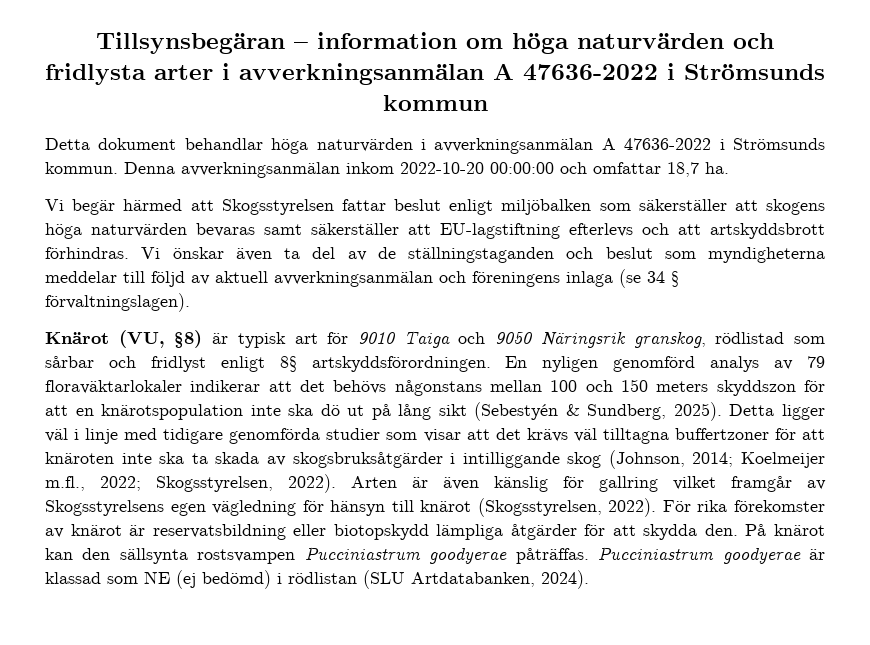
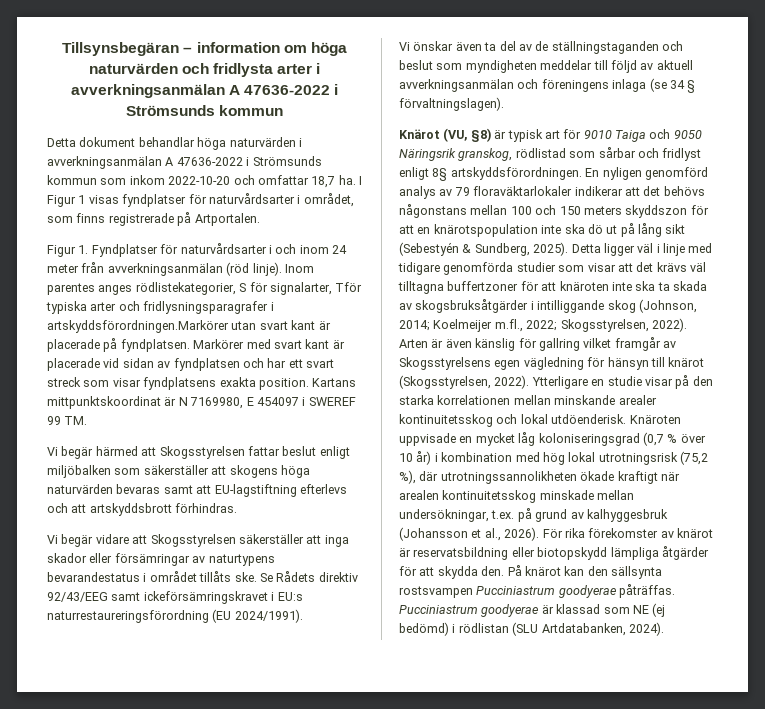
- Detta dokument behandlar höga naturvärden i avverkningsanmälan A 47636-2022 i Strömsunds kommun. Denna avverkningsanmälan inkom 2022-10-20 00:00:00 och omfattar 18,7 ha.
+ Detta dokument behandlar höga naturvärden i avverkningsanmälan A 47636-2022 i Strömsunds kommun som inkom 2022-10-20 och omfattar 18,7 ha. I Figur 1 visas fyndplatser för naturvårdsarter i området, som finns registrerade på Artportalen.
+ Figur 1. Fyndplatser för naturvårdsarter i och inom 24 meter från avverkningsanmälan (röd linje). Inom parentes anges rödlistekategorier, S för signalarter, Tför typiska arter och fridlysningsparagrafer i artskyddsförordningen.Markörer utan svart kant är placerade på fyndplatsen. Markörer med svart kant är placerade vid sidan av fyndplatsen och har ett svart streck som visar fyndplatsens exakta position. Kartans mittpunktskoordinat är N 7169980, E 454097 i SWEREF 99 TM.
- Vi begär härmed att Skogsstyrelsen fattar beslut enligt miljöbalken som säkerställer att skogens höga naturvärden bevaras samt säkerställer att EU-lagstiftning efterlevs och att artskyddsbrott förhindras. Vi önskar även ta del av de ställningstaganden och beslut som myndigheterna meddelar till följd av aktuell avverkningsanmälan och föreningens inlaga (se 34 § förvaltningslagen).
+ Vi begär härmed att Skogsstyrelsen fattar beslut enligt miljöbalken som säkerställer att skogens höga naturvärden bevaras samt att EU-lagstiftning efterlevs och att artskyddsbrott förhindras.
+ Vi begär vidare att Skogsstyrelsen säkerställer att inga skador eller försämringar av naturtypens bevarandestatus i området tillåts ske. Se Rådets direktiv 92/43/EEG samt ickeförsämringskravet i EU:s naturrestaureringsförordning (EU 2024/1991).
+ Vi önskar även ta del av de ställningstaganden och beslut som myndigheten meddelar till följd av aktuell avverkningsanmälan och föreningens inlaga (se 34 § förvaltningslagen).
+ Ytterligare en studie visar på den starka korrelationen mellan minskande arealer kontinuitetsskog och lokal utdöenderisk. Knäroten uppvisade en mycket låg koloniseringsgrad (0,7 % över 10 år) i kombination med hög lokal utrotningsrisk (75,2 %), där utrotningssannolikheten ökade kraftigt när arealen kontinuitetsskog minskade mellan undersökningar, t.ex. på grund av kalhyggesbruk (Johansson et al., 2026).

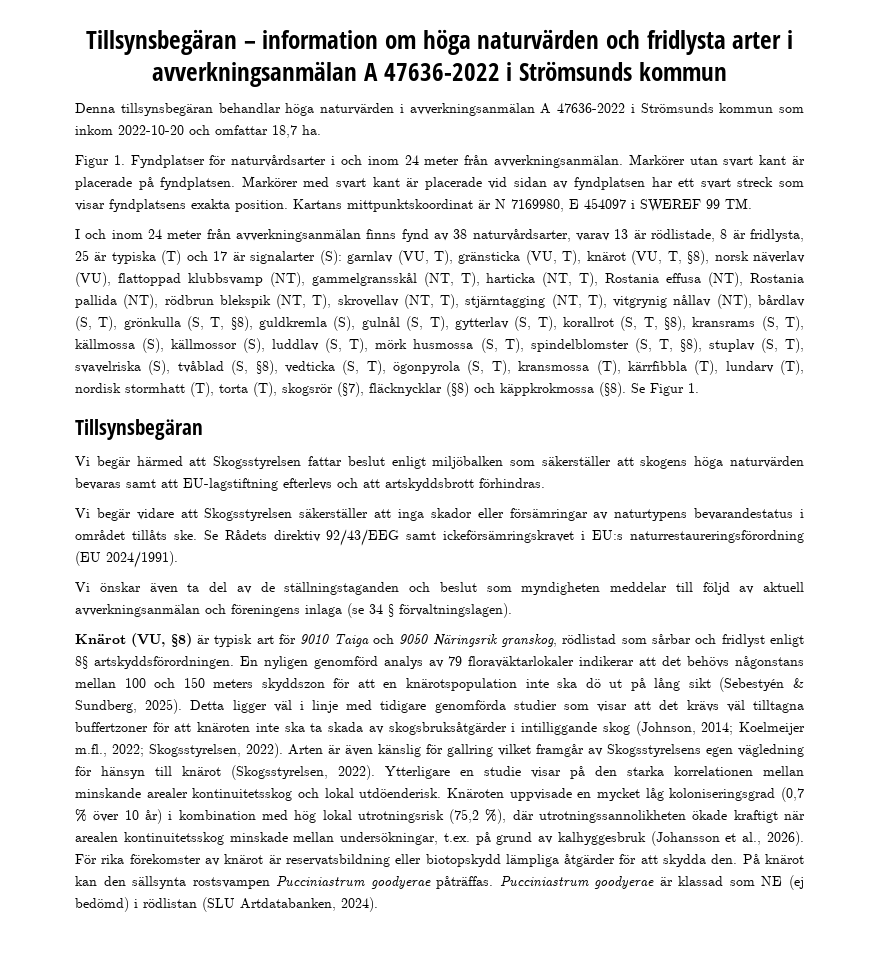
- Detta dokument behandlar höga naturvärden i avverkningsanmälan A 47636-2022 i Strömsunds kommun som inkom 2022-10-20 och omfattar 18,7 ha. I Figur 1 visas fyndplatser för naturvårdsarter i området, som finns registrerade på Artportalen.
+ Denna tillsynsbegäran behandlar höga naturvärden i avverkningsanmälan A 47636-2022 i Strömsunds kommun som inkom 2022-10-20 och omfattar 18,7 ha.
- Figur 1. Fyndplatser för naturvårdsarter i och inom 24 meter från avverkningsanmälan (röd linje). Inom parentes anges rödlistekategorier, S för signalarter, Tför typiska arter och fridlysningsparagrafer i artskyddsförordningen.Markörer utan svart kant är placerade på fyndplatsen.
+ Figur 1. Fyndplatser för naturvårdsarter i och inom 24 meter från avverkningsanmälan. Markörer utan svart kant är placerade på fyndplatsen.
- Markörer med svart kant är placerade vid sidan av fyndplatsen och har ett svart streck som visar fyndplatsens exakta position.
+ Markörer med svart kant är placerade vid sidan av fyndplatsen har ett svart streck som visar fyndplatsens exakta position.
+ I och inom 24 meter från avverkningsanmälan finns fynd av 38 naturvårdsarter, varav 13 är rödlistade, 8 är fridlysta, 25 är typiska (T) och 17 är signalarter (S): garnlav (VU, T), gränsticka (VU, T), knärot (VU, T, §8), norsk näverlav (VU), flattoppad klubbsvamp (NT), gammelgransskål (NT, T), harticka (NT, T), Rostania effusa (NT), Rostania pallida (NT), rödbrun blekspik (NT, T), skrovellav (NT, T), stjärntagging (NT, T), vitgrynig nållav (NT), bårdlav (S, T), grönkulla (S, T, §8), guldkremla (S), gulnål (S, T), gytterlav (S, T), korallrot (S, T, §8), kransrams (S, T), källmossa (S), källmossor (S), luddlav (S, T), mörk husmossa (S, T), spindelblomster (S, T, §8), stuplav (S, T), svavelriska (S), tvåblad (S, §8), vedticka (S, T), ögonpyrola (S, T), kransmossa (T), kärrfibbla (T), lundarv (T), nordisk stormhatt (T), torta (T), skogsrör (§7), fläcknycklar (§8) och käppkrokmossa (§8). Se Figur 1.
+ Tillsynsbegäran

